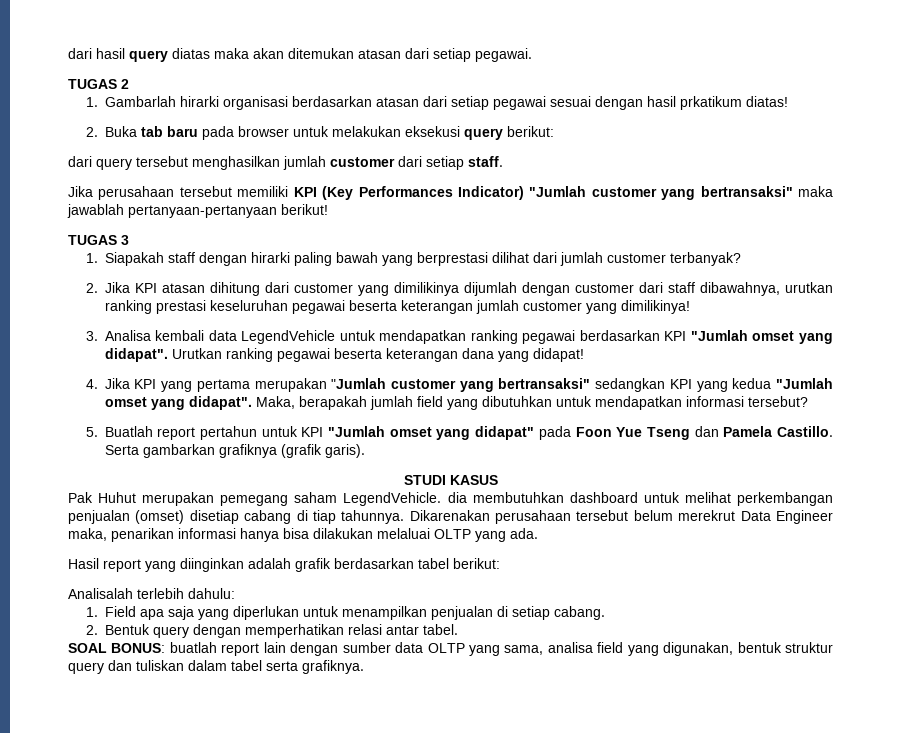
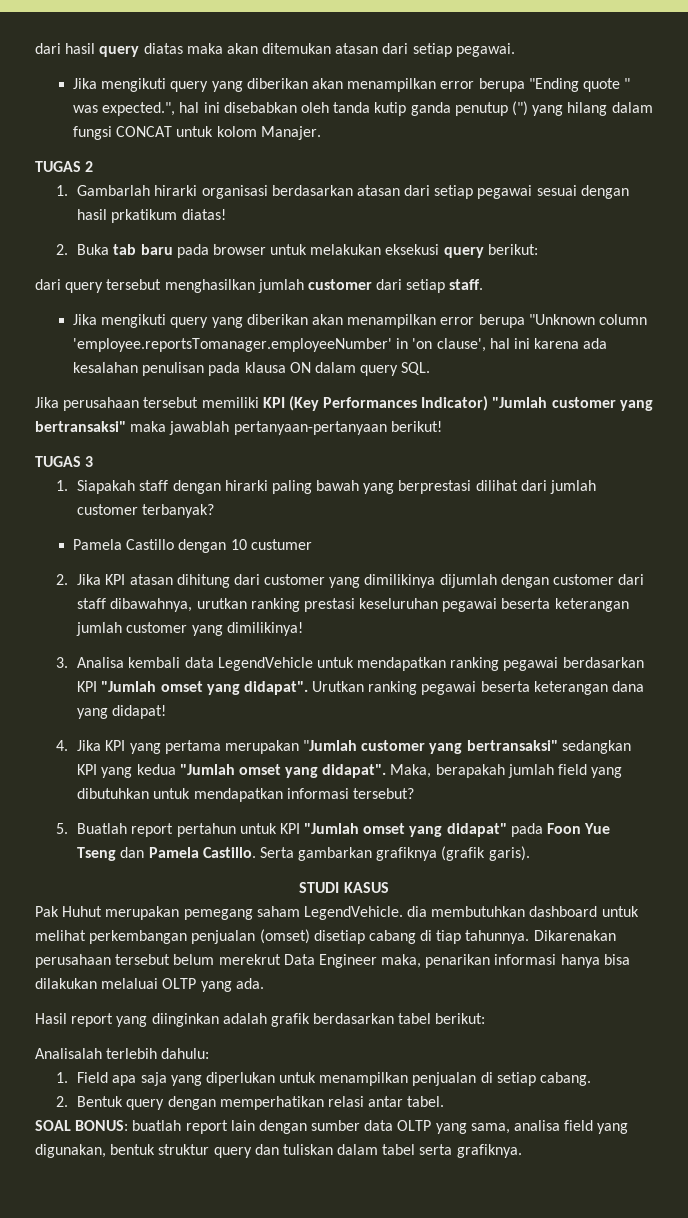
+ Jika mengikuti query yang diberikan akan menampilkan error berupa "Ending quote " was expected.", hal ini disebabkan oleh tanda kutip ganda penutup (") yang hilang dalam fungsi CONCAT untuk kolom Manajer.
+ Jika mengikuti query yang diberikan akan menampilkan error berupa "Unknown column 'employee.reportsTomanager.employeeNumber' in 'on clause', hal ini karena ada kesalahan penulisan pada klausa ON dalam query SQL.
+ Pamela Castillo dengan 10 custumer

